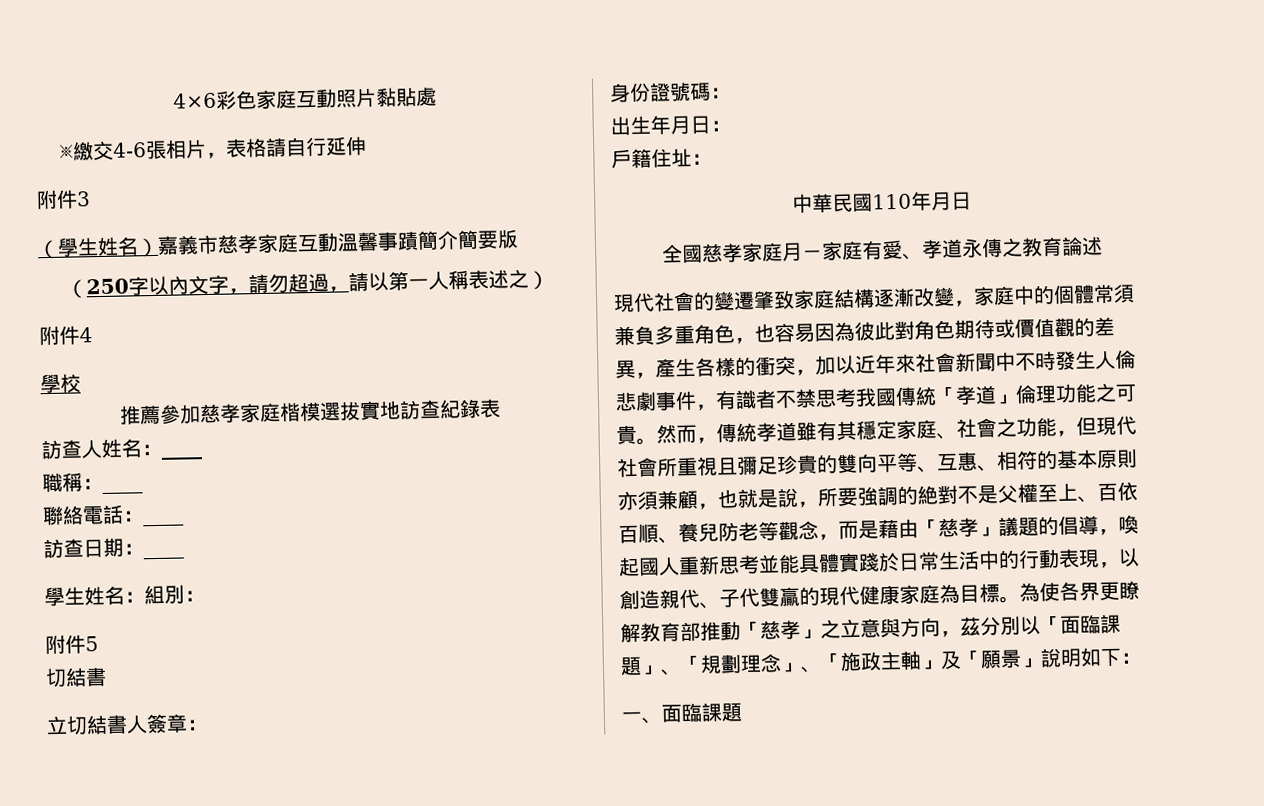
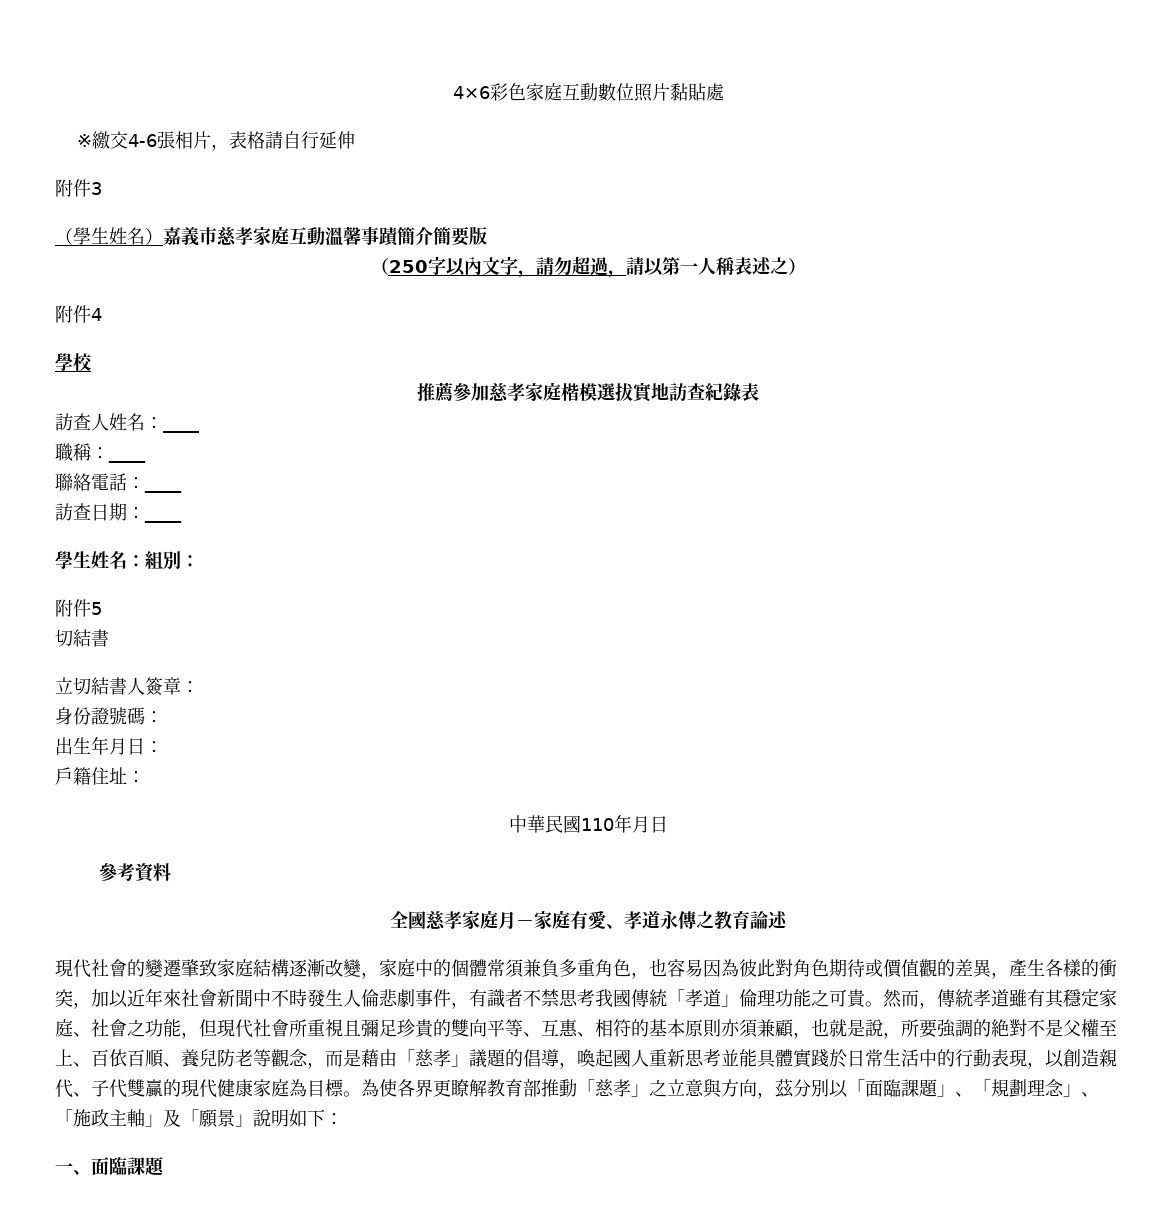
- 4×6彩色家庭互動照片黏貼處
+ 4×6彩色家庭互動數位照片黏貼處
+ 參考資料

